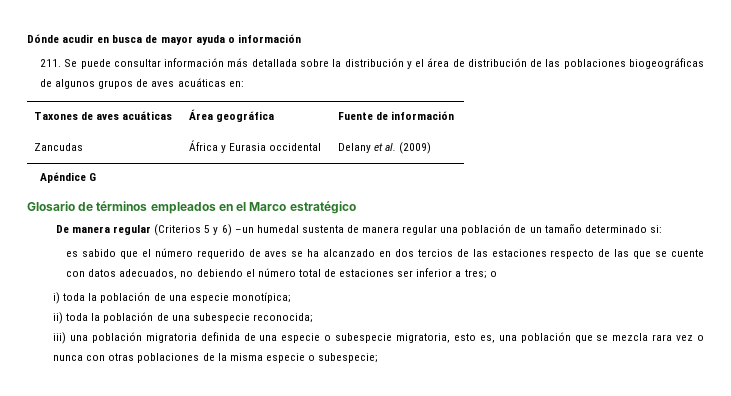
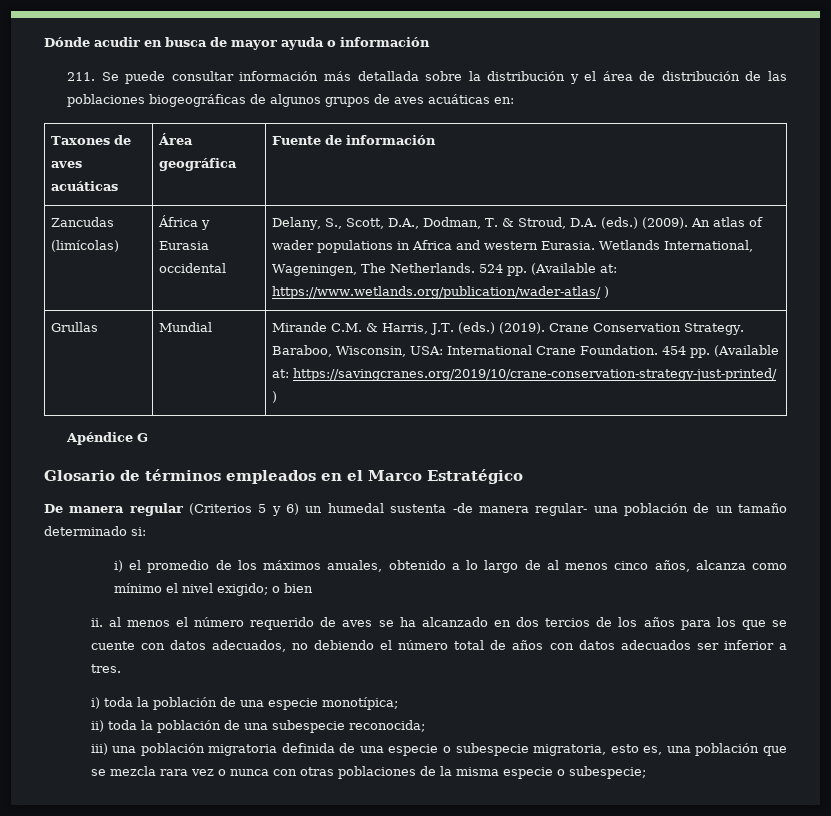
- Zancudas | África y Eurasia occidental | Delany et al. (2009)
+ Zancudas (limícolas) | África y Eurasia occidental | Delany, S., Scott, D.A., Dodman, T. & Stroud, D.A. (eds.) (2009). An atlas of wader populations in Africa and western Eurasia. Wetlands International, Wageningen, The Netherlands. 524 pp. (Available at: https://www.wetlands.org/publication/wader-atlas/ )
+ Grullas | Mundial | Mirande C.M. & Harris, J.T. (eds.) (2019). Crane Conservation Strategy. Baraboo, Wisconsin, USA: International Crane Foundation. 454 pp. (Available at: https://savingcranes.org/2019/10/crane-conservation-strategy-just-printed/ )
- Glosario de términos empleados en el Marco estratégico
+ Glosario de términos empleados en el Marco Estratégico
- De manera regular (Criterios 5 y 6) –un humedal sustenta de manera regular una población de un tamaño determinado si:
+ De manera regular (Criterios 5 y 6) un humedal sustenta -de manera regular- una población de un tamaño determinado si:
- es sabido que el número requerido de aves se ha alcanzado en dos tercios de las estaciones respecto de las que se cuente con datos adecuados, no debiendo el número total de estaciones ser inferior a tres; o
+ i) el promedio de los máximos anuales, obtenido a lo largo de al menos cinco años, alcanza como mínimo el nivel exigido; o bien
+ ii. al menos el número requerido de aves se ha alcanzado en dos tercios de los años para los que se cuente con datos adecuados, no debiendo el número total de años con datos adecuados ser inferior a tres.

